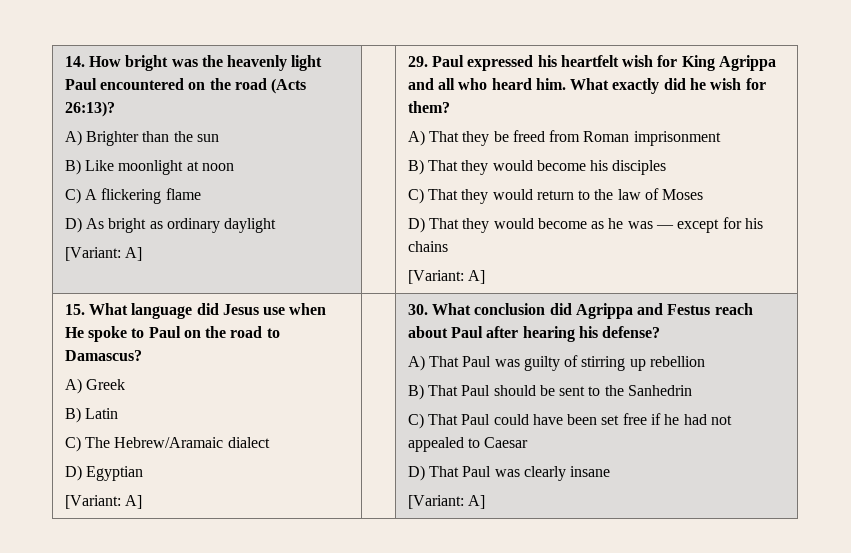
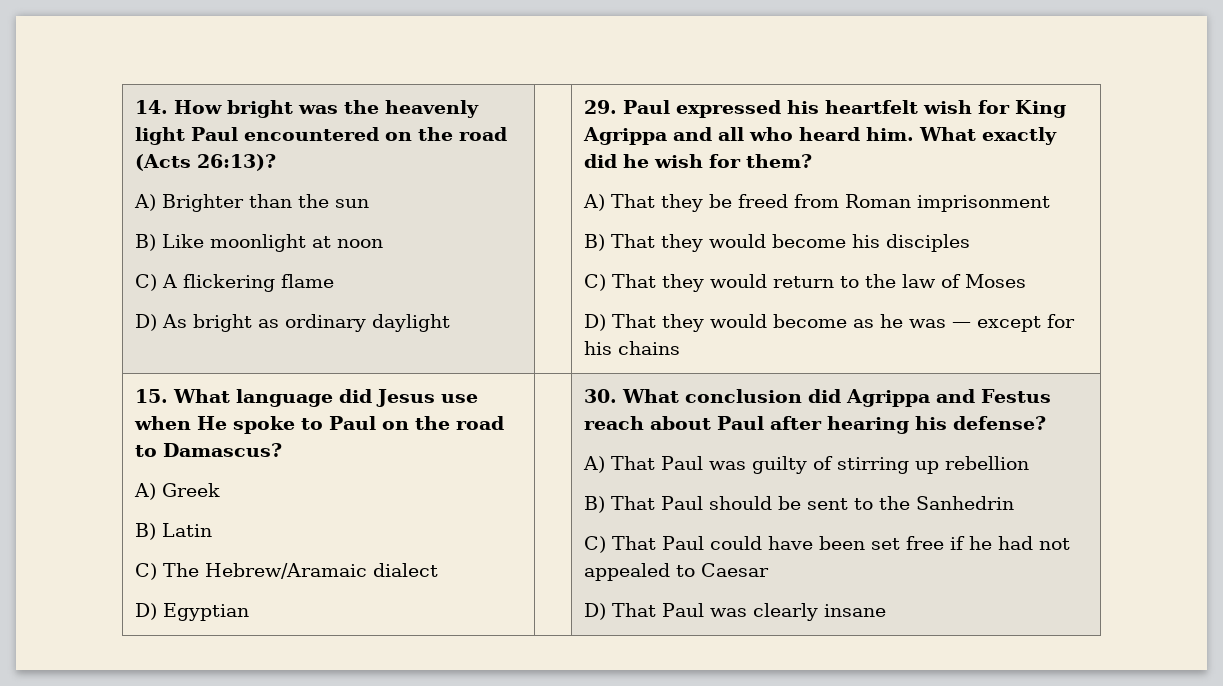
  D) As bright as ordinary daylight
- [Variant: A]
  D) That they would become as he was — except for his chains
- [Variant: A]
  D) Egyptian
- [Variant: A]
  D) That Paul was clearly insane
- [Variant: A]

